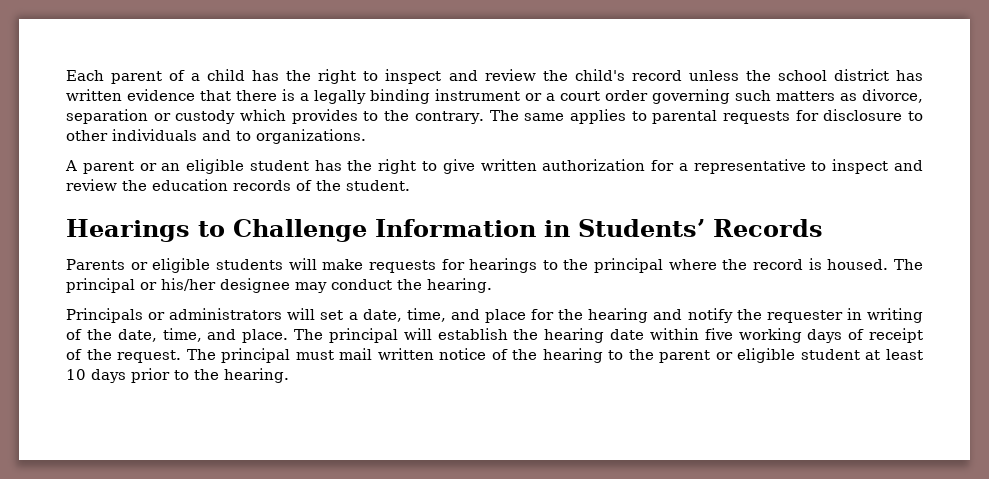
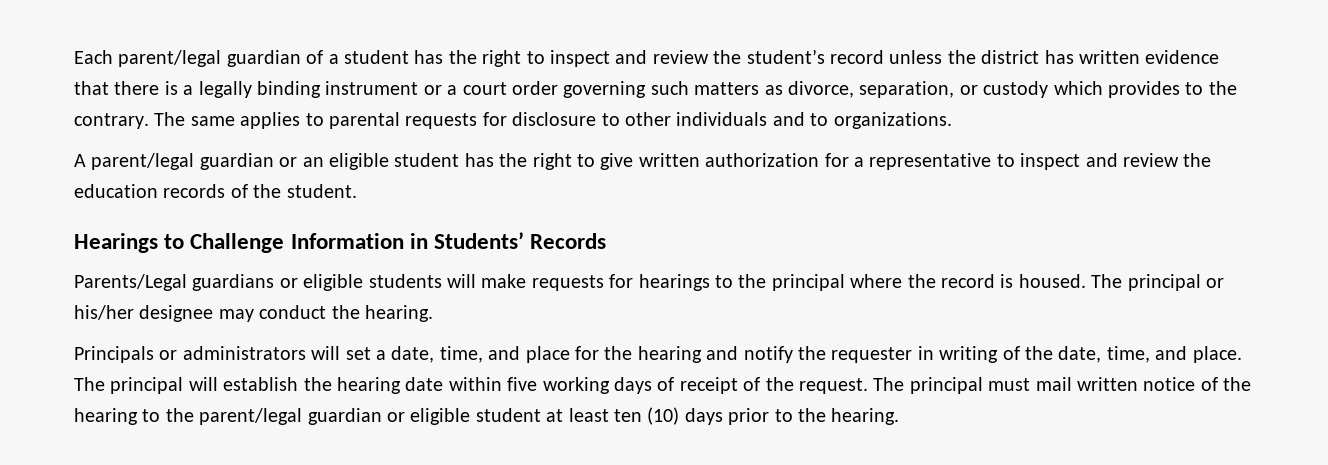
- Each parent of a child has the right to inspect and review the child's record unless the school district has written evidence that there is a legally binding instrument or a court order governing such matters as divorce, separation or custody which provides to the contrary.
+ Each parent/legal guardian of a student has the right to inspect and review the student’s record unless the district has written evidence that there is a legally binding instrument or a court order governing such matters as divorce, separation, or custody which provides to the contrary.
- A parent or an eligible student has the right to give written authorization for a representative to inspect and review the education records of the student.
+ A parent/legal guardian or an eligible student has the right to give written authorization for a representative to inspect and review the education records of the student.
- Parents or eligible students will make requests for hearings to the principal where the record is housed.
+ Parents/Legal guardians or eligible students will make requests for hearings to the principal where the record is housed.
- The principal must mail written notice of the hearing to the parent or eligible student at least 10 days prior to the hearing.
+ The principal must mail written notice of the hearing to the parent/legal guardian or eligible student at least ten (10) days prior to the hearing.

